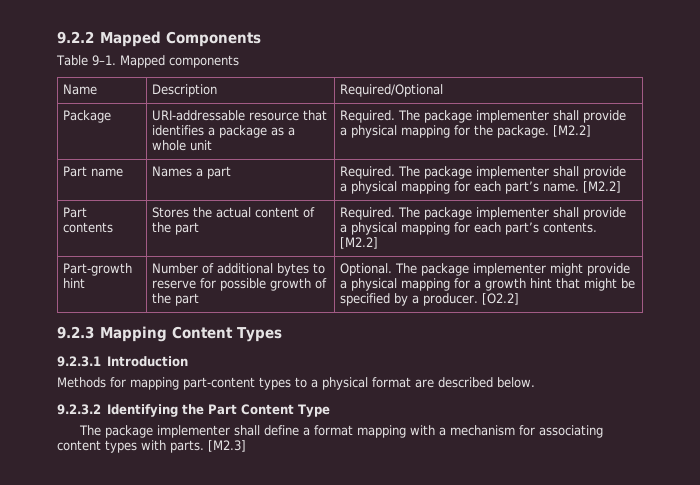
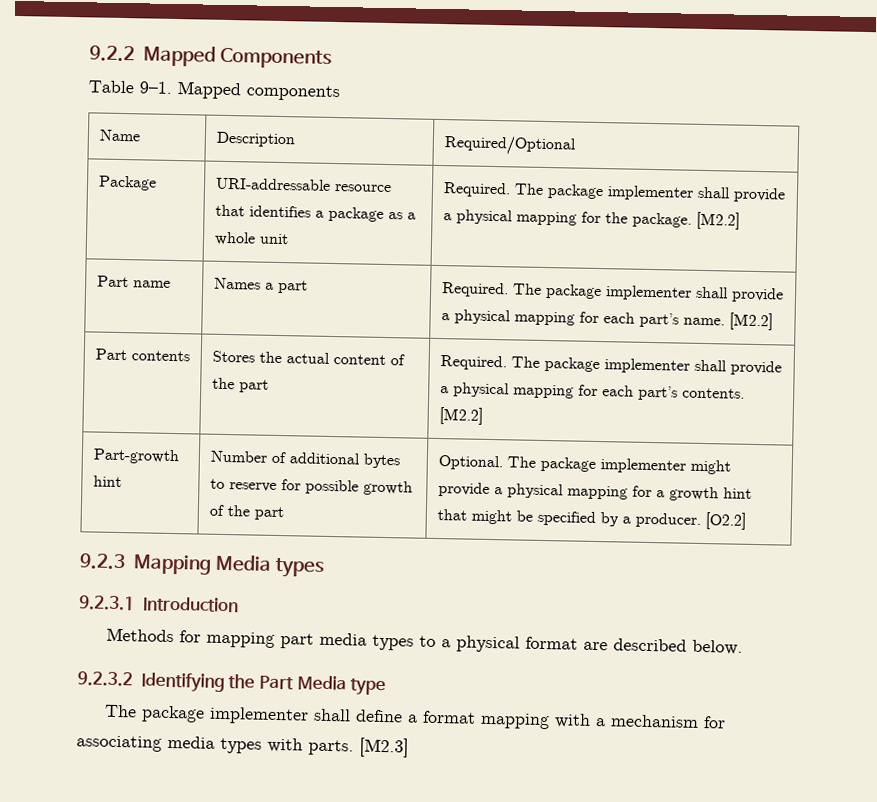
- 9.2.3 Mapping Content Types
+ 9.2.3 Mapping Media types
- Methods for mapping part-content types to a physical format are described below.
+ Methods for mapping part media types to a physical format are described below.
- 9.2.3.2 Identifying the Part Content Type
+ 9.2.3.2 Identifying the Part Media type
- The package implementer shall define a format mapping with a mechanism for associating content types with parts.
+ The package implementer shall define a format mapping with a mechanism for associating media types with parts.

